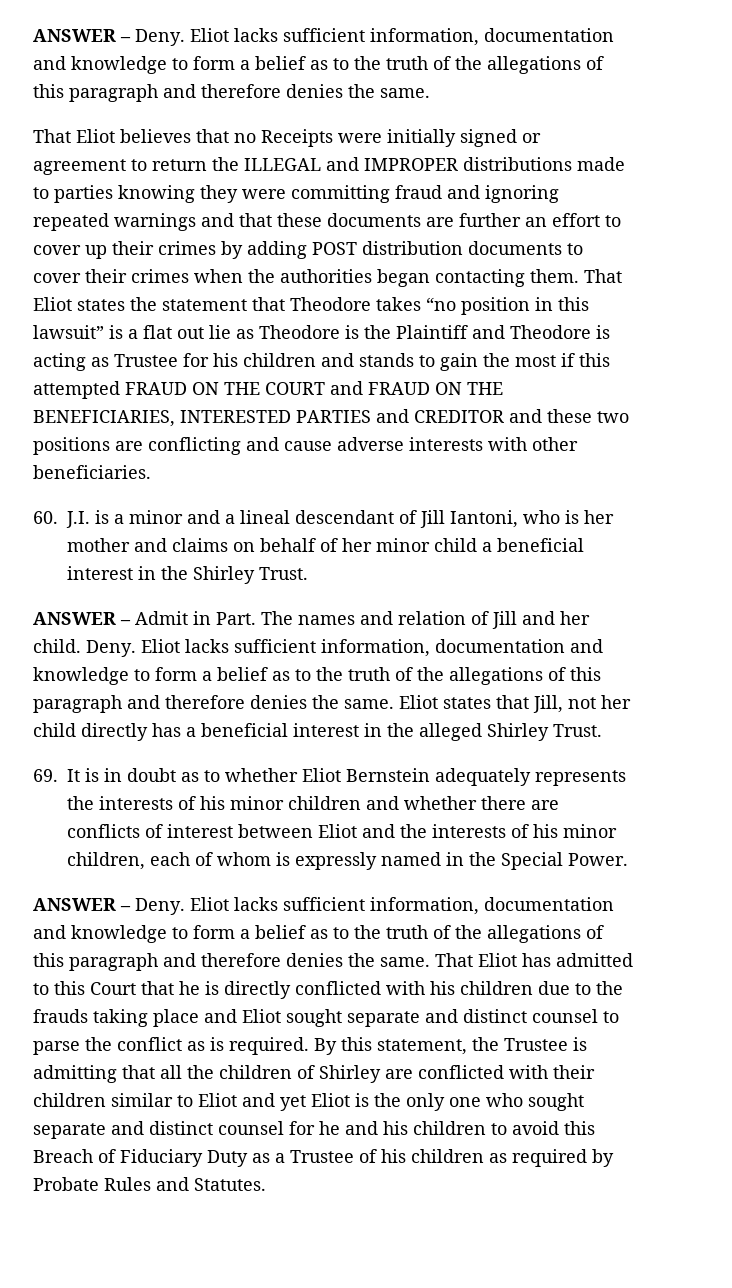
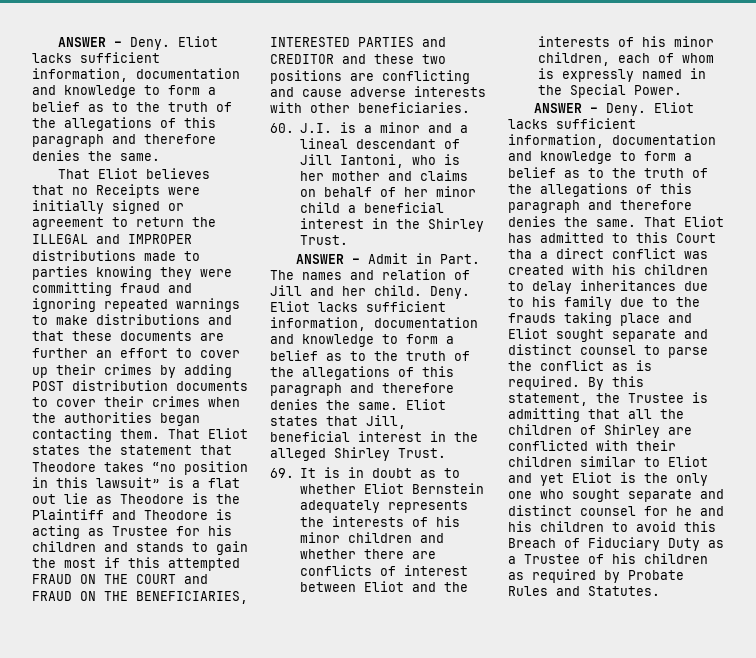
- That Eliot believes that no Receipts were initially signed or agreement to return the ILLEGAL and IMPROPER distributions made to parties knowing they were committing fraud and ignoring repeated warnings and that these documents are further an effort to cover up their crimes by adding POST distribution documents to cover their crimes when the authorities began contacting them.
+ That Eliot believes that no Receipts were initially signed or agreement to return the ILLEGAL and IMPROPER distributions made to parties knowing they were committing fraud and ignoring repeated warnings to make distributions and that these documents are further an effort to cover up their crimes by adding POST distribution documents to cover their crimes when the authorities began contacting them.
- Eliot states that Jill, not her child directly has a beneficial interest in the alleged Shirley Trust.
+ Eliot states that Jill, beneficial interest in the alleged Shirley Trust.
- That Eliot has admitted to this Court that he is directly conflicted with his children due to the frauds taking place and Eliot sought separate and distinct counsel to parse the conflict as is required.
+ That Eliot has admitted to this Court tha a direct conflict was created with his children to delay inheritances due to his family due to the frauds taking place and Eliot sought separate and distinct counsel to parse the conflict as is required.

